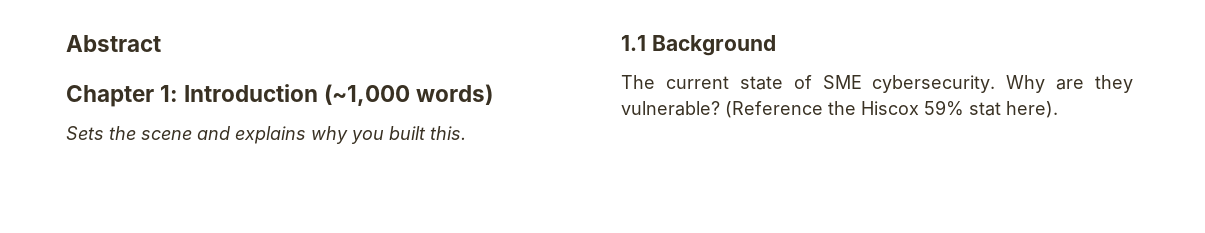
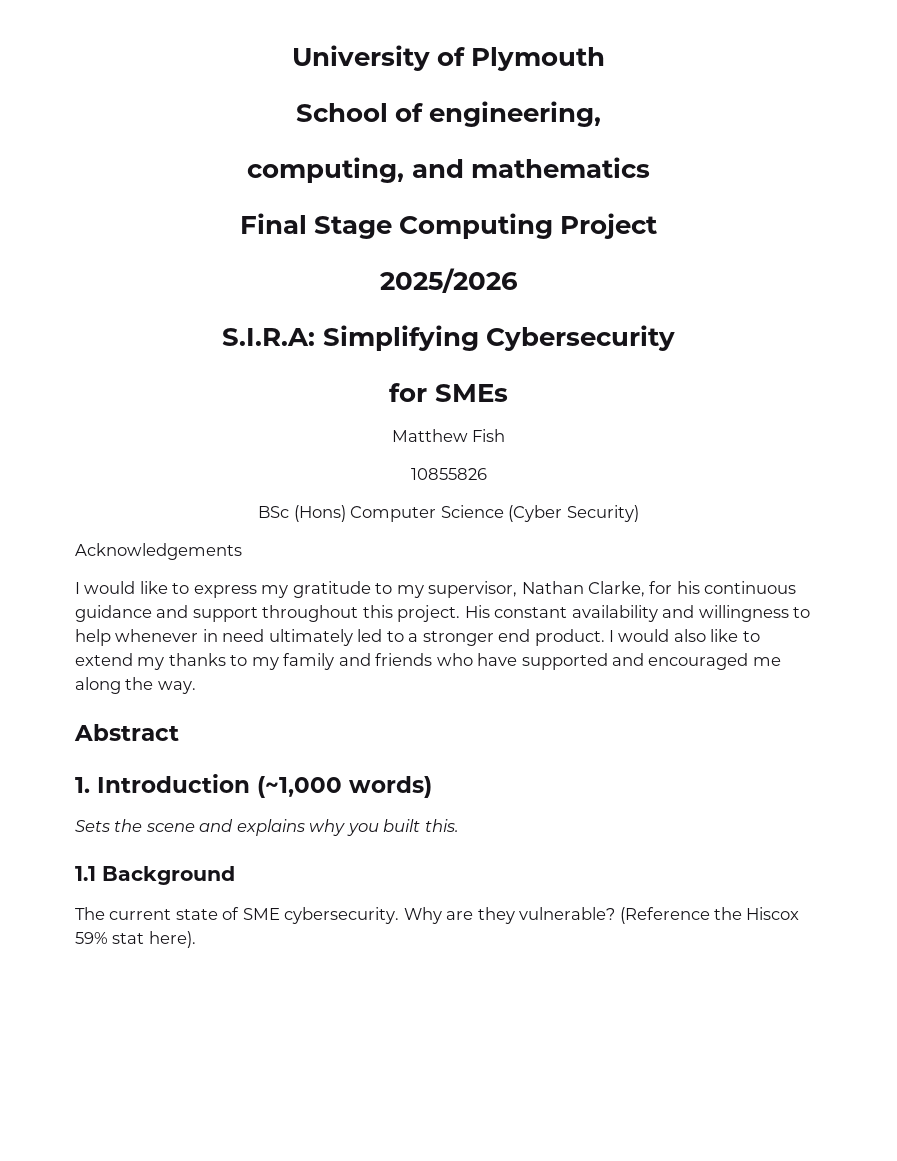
+ University of Plymouth
+ School of engineering,
+ computing, and mathematics
+ Final Stage Computing Project
+ 2025/2026
+ S.I.R.A: Simplifying Cybersecurity
+ for SMEs
+ Matthew Fish
+ 10855826
+ BSc (Hons) Computer Science (Cyber Security)
+ Acknowledgements
+ I would like to express my gratitude to my supervisor, Nathan Clarke, for his continuous guidance and support throughout this project. His constant availability and willingness to help whenever in need ultimately led to a stronger end product. I would also like to extend my thanks to my family and friends who have supported and encouraged me along the way.
- Chapter 1: Introduction (~1,000 words)
+ 1. Introduction (~1,000 words)

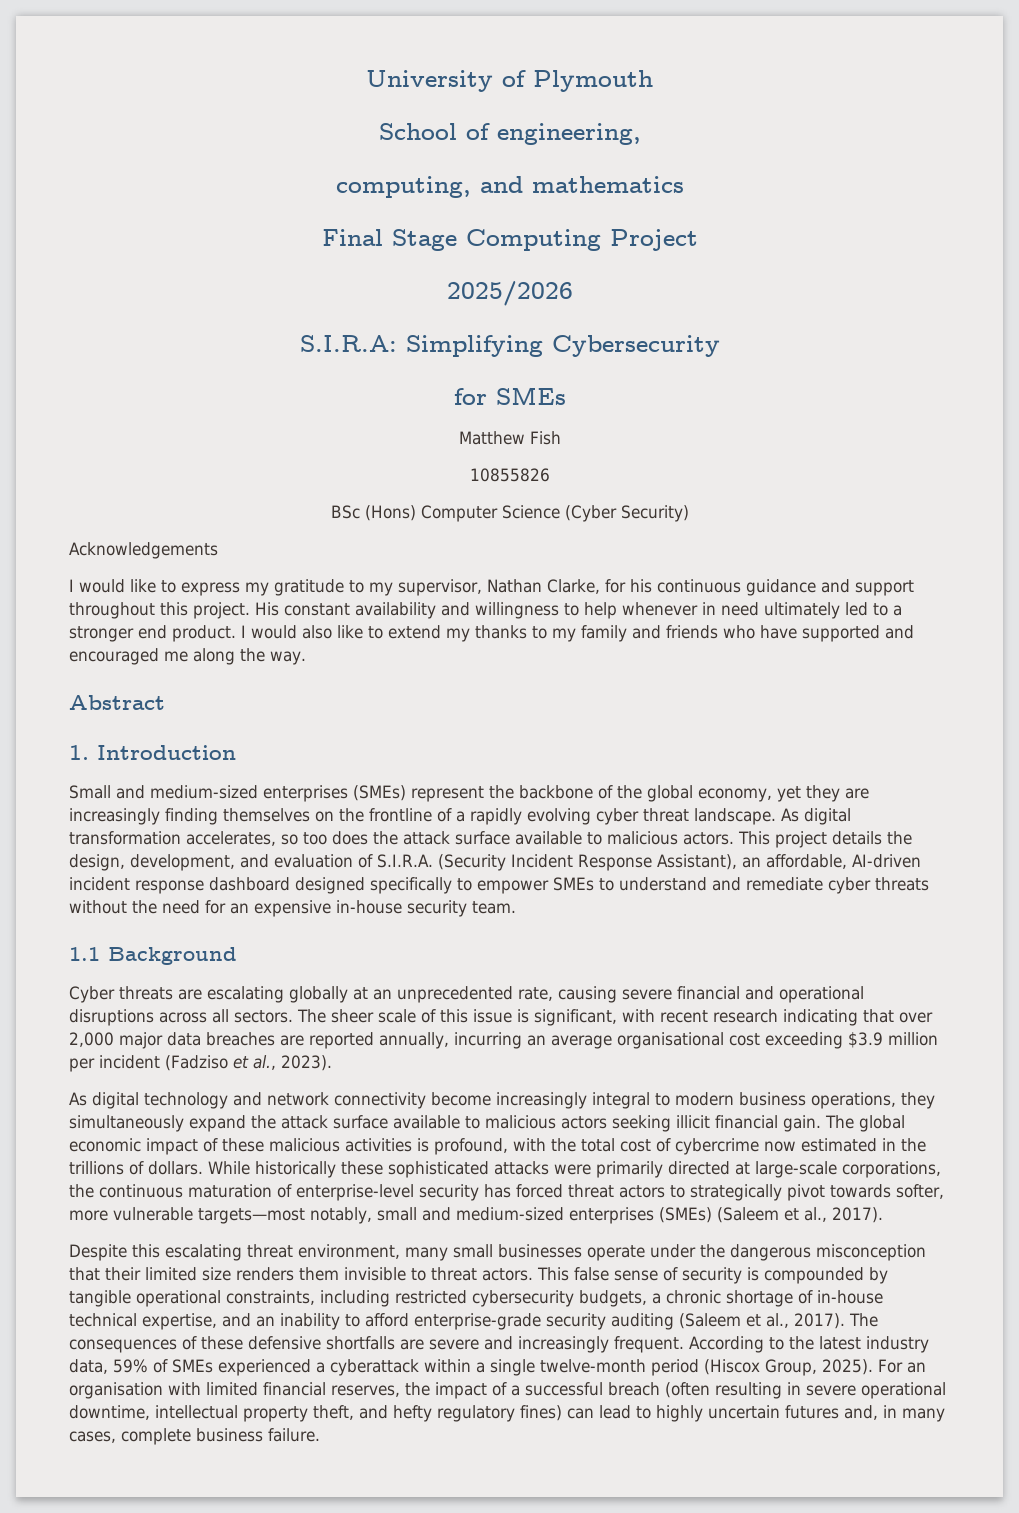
- 1. Introduction (~1,000 words)
- Sets the scene and explains why you built this.
+ 1. Introduction
+ Small and medium-sized enterprises (SMEs) represent the backbone of the global economy, yet they are increasingly finding themselves on the frontline of a rapidly evolving cyber threat landscape. As digital transformation accelerates, so too does the attack surface available to malicious actors. This project details the design, development, and evaluation of S.I.R.A. (Security Incident Response Assistant), an affordable, AI-driven incident response dashboard designed specifically to empower SMEs to understand and remediate cyber threats without the need for an expensive in-house security team.
  1.1 Background
- The current state of SME cybersecurity. Why are they vulnerable? (Reference the Hiscox 59% stat here).
+ Cyber threats are escalating globally at an unprecedented rate, causing severe financial and operational disruptions across all sectors. The sheer scale of this issue is significant, with recent research indicating that over 2,000 major data breaches are reported annually, incurring an average organisational cost exceeding $3.9 million per incident (Fadziso et al., 2023).
+ As digital technology and network connectivity become increasingly integral to modern business operations, they simultaneously expand the attack surface available to malicious actors seeking illicit financial gain. The global economic impact of these malicious activities is profound, with the total cost of cybercrime now estimated in the trillions of dollars. While historically these sophisticated attacks were primarily directed at large-scale corporations, the continuous maturation of enterprise-level security has forced threat actors to strategically pivot towards softer, more vulnerable targets—most notably, small and medium-sized enterprises (SMEs) (Saleem et al., 2017).
+ Despite this escalating threat environment, many small businesses operate under the dangerous misconception that their limited size renders them invisible to threat actors. This false sense of security is compounded by tangible operational constraints, including restricted cybersecurity budgets, a chronic shortage of in-house technical expertise, and an inability to afford enterprise-grade security auditing (Saleem et al., 2017). The consequences of these defensive shortfalls are severe and increasingly frequent. According to the latest industry data, 59% of SMEs experienced a cyberattack within a single twelve-month period (Hiscox Group, 2025). For an organisation with limited financial reserves, the impact of a successful breach (often resulting in severe operational downtime, intellectual property theft, and hefty regulatory fines) can lead to highly uncertain futures and, in many cases, complete business failure.

